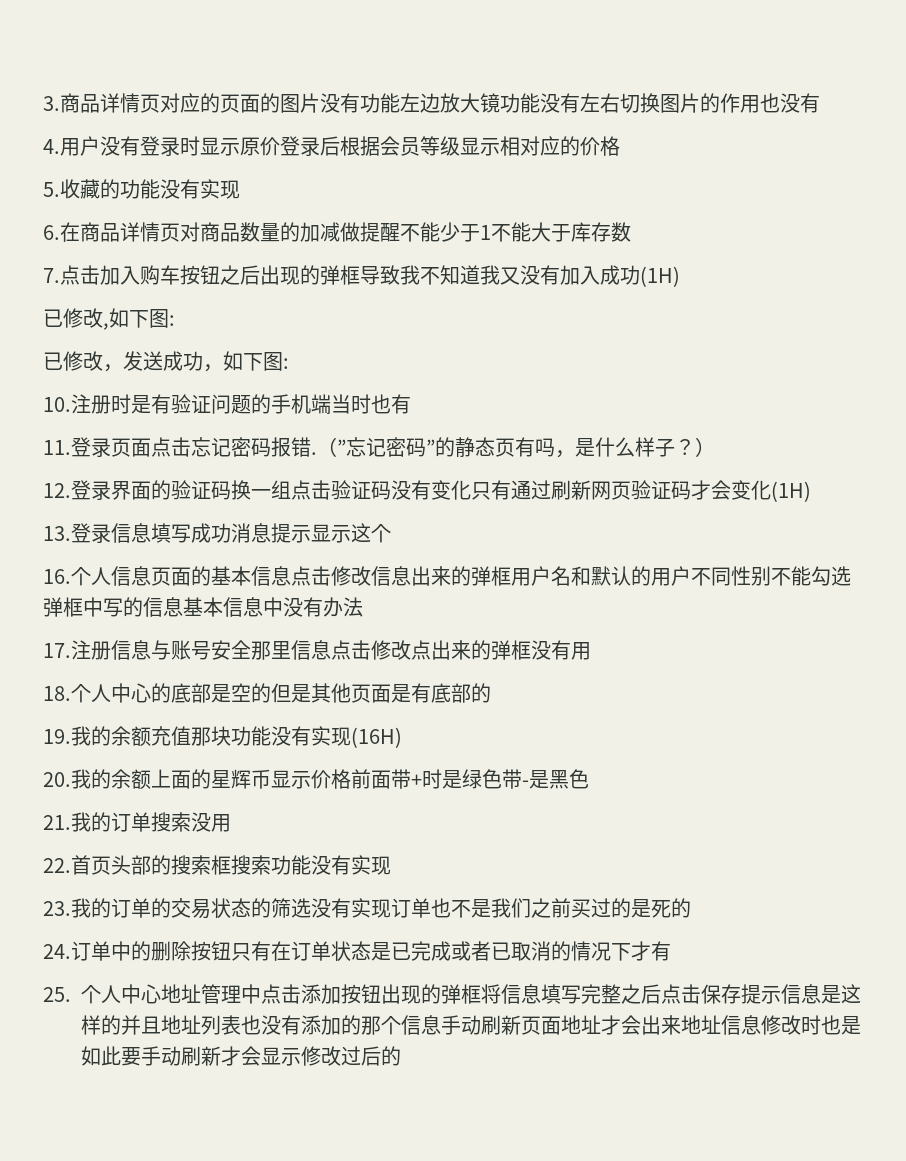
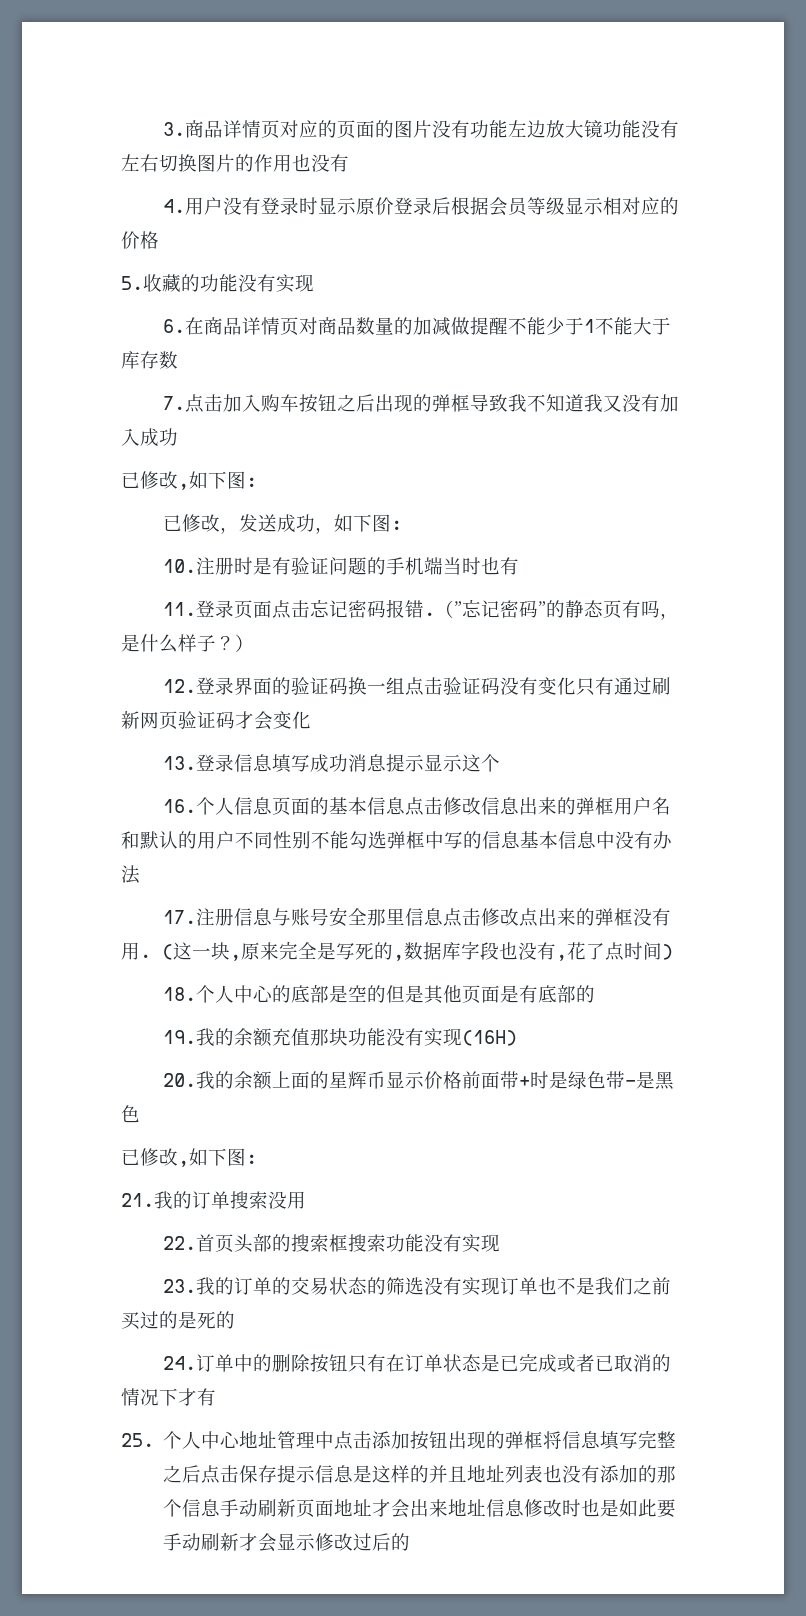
- 7.点击加入购车按钮之后出现的弹框导致我不知道我又没有加入成功(1H)
+ 7.点击加入购车按钮之后出现的弹框导致我不知道我又没有加入成功
- 12.登录界面的验证码换一组点击验证码没有变化只有通过刷新网页验证码才会变化(1H)
+ 12.登录界面的验证码换一组点击验证码没有变化只有通过刷新网页验证码才会变化
- 17.注册信息与账号安全那里信息点击修改点出来的弹框没有用
+ 17.注册信息与账号安全那里信息点击修改点出来的弹框没有用. (这一块,原来完全是写死的,数据库字段也没有,花了点时间)
  20.我的余额上面的星辉币显示价格前面带+时是绿色带-是黑色
+ 已修改,如下图:

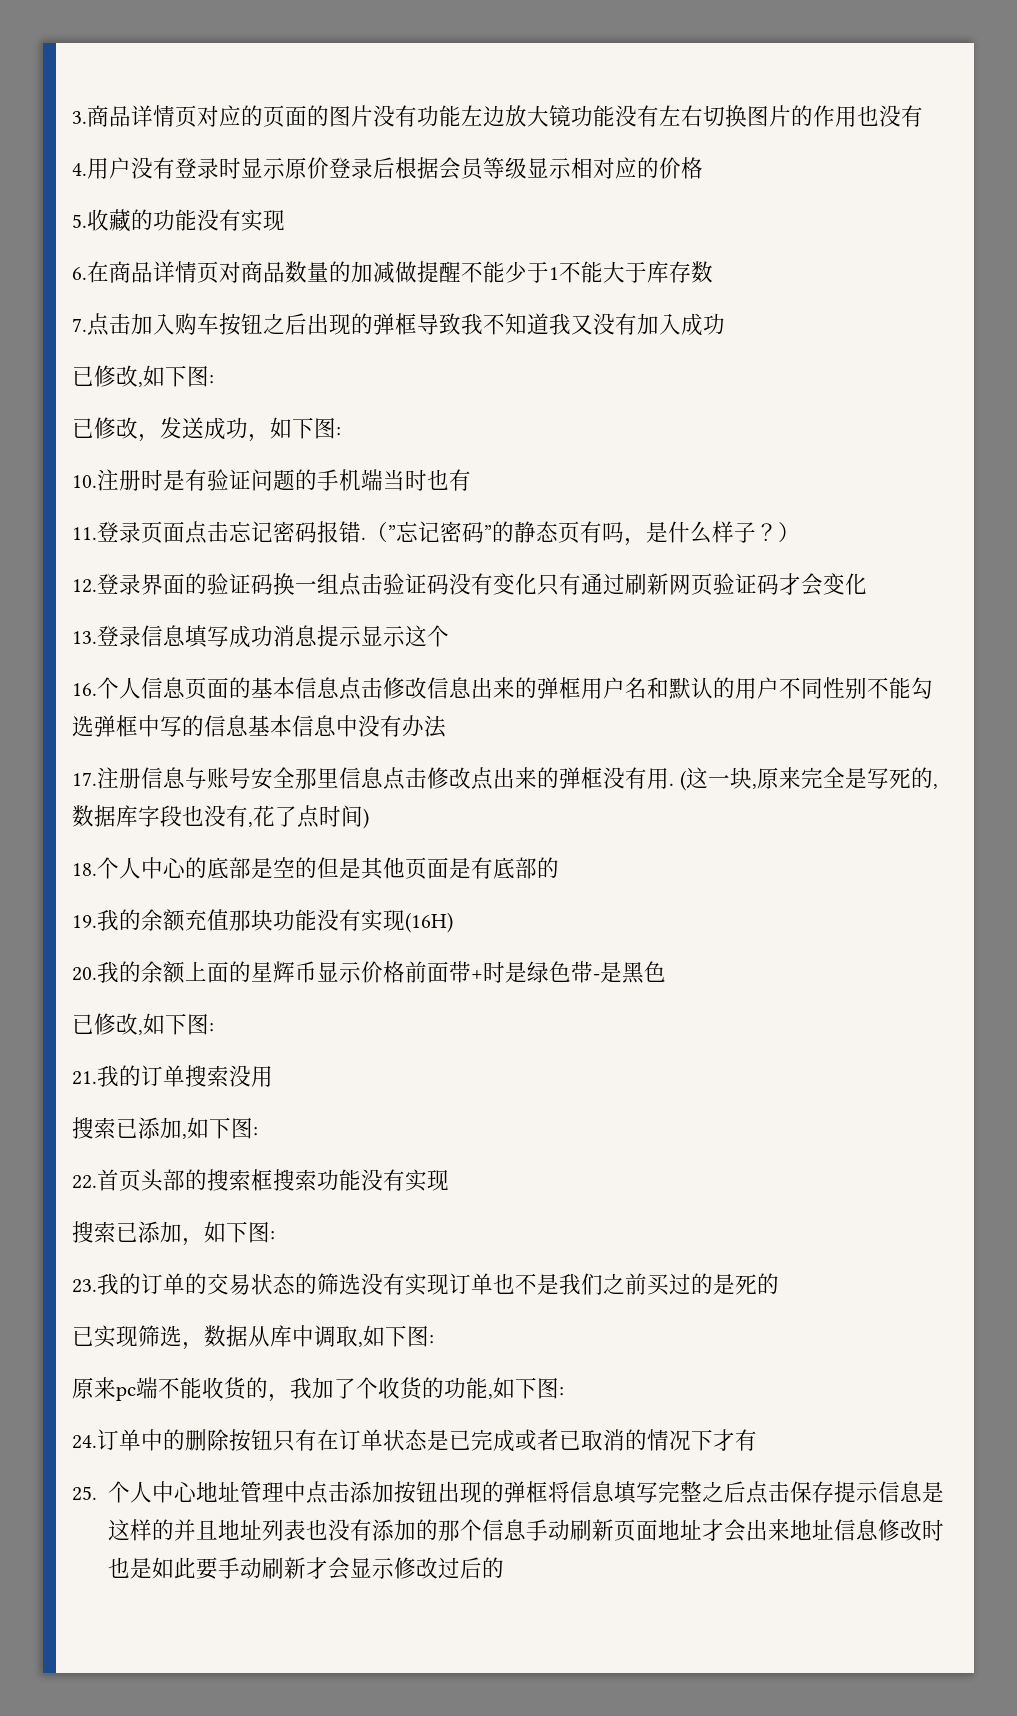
  21.我的订单搜索没用
+ 搜索已添加,如下图:
  22.首页头部的搜索框搜索功能没有实现
+ 搜索已添加，如下图:
+ 已实现筛选，数据从库中调取,如下图:
+ 原来pc端不能收货的，我加了个收货的功能,如下图:

